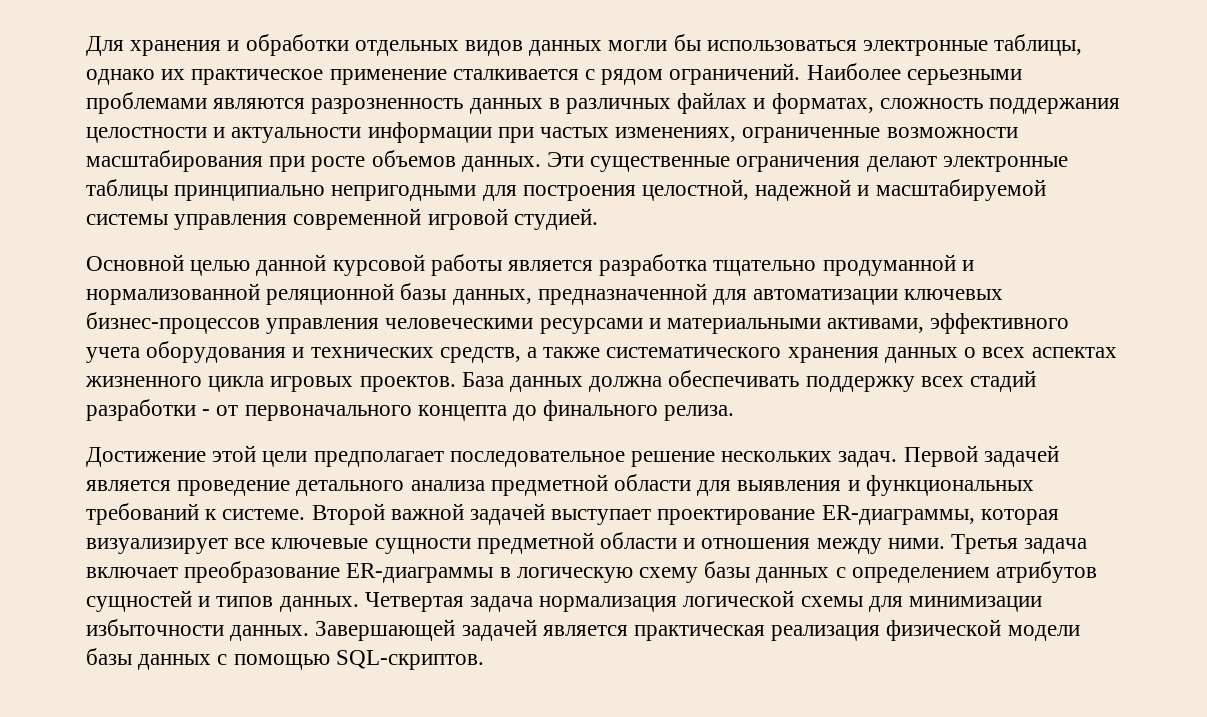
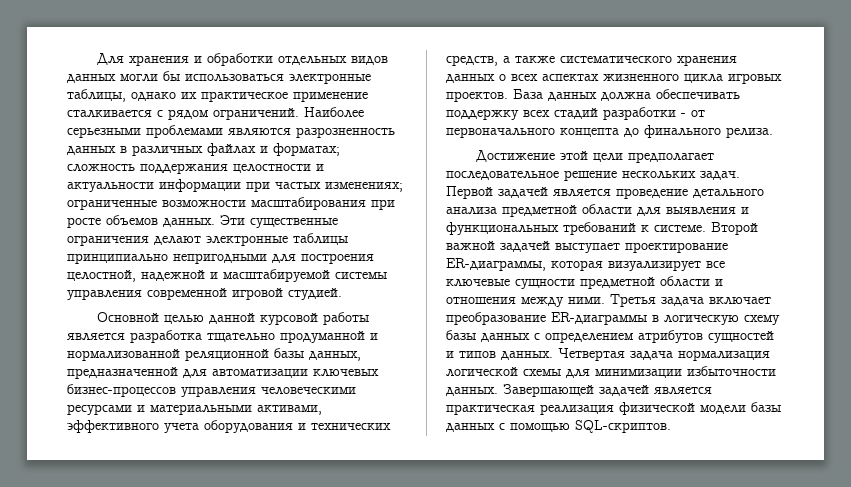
- Наиболее серьезными проблемами являются разрозненность данных в различных файлах и форматах, сложность поддержания целостности и актуальности информации при частых изменениях, ограниченные возможности масштабирования при росте объемов данных.
+ Наиболее серьезными проблемами являются разрозненность данных в различных файлах и форматах; сложность поддержания целостности и актуальности информации при частых изменениях; ограниченные возможности масштабирования при росте объемов данных.

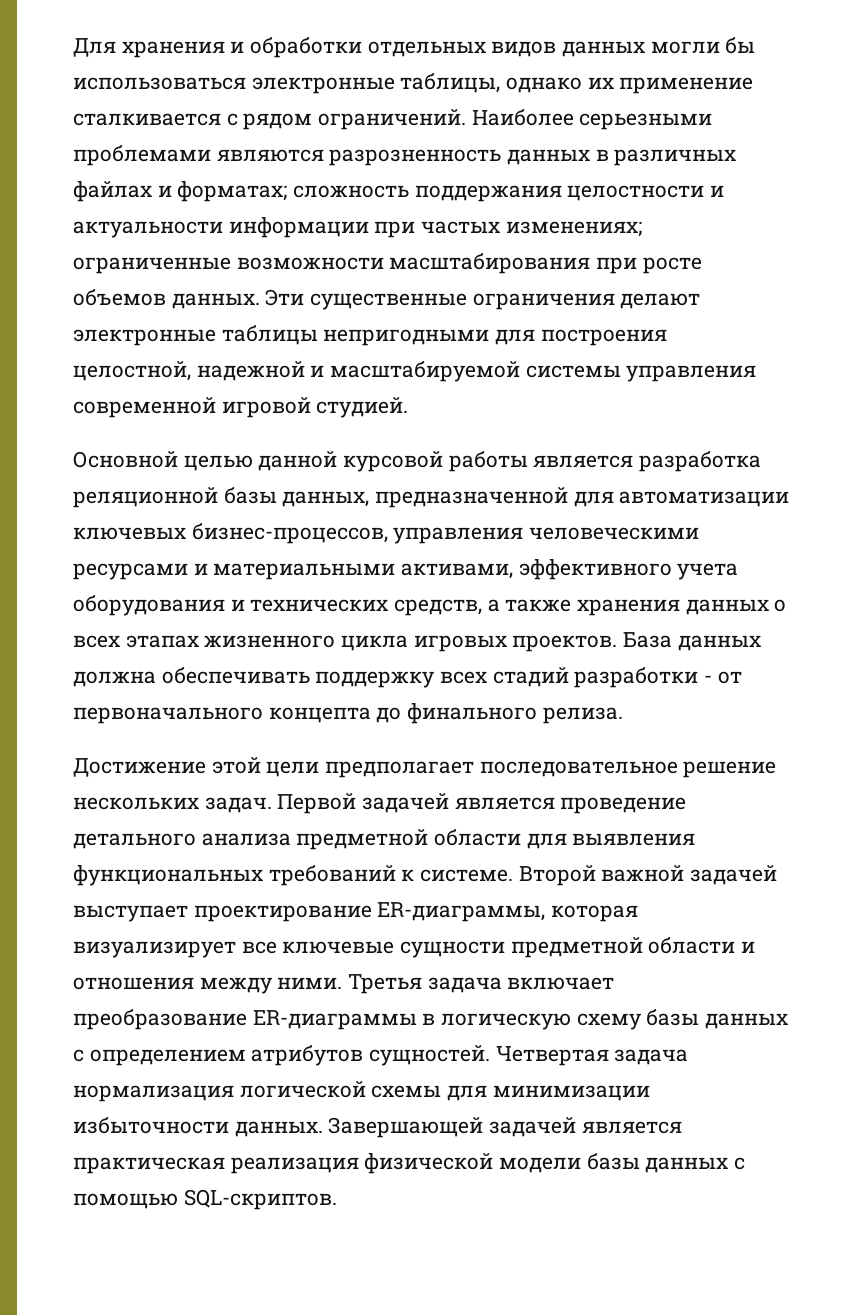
- Для хранения и обработки отдельных видов данных могли бы использоваться электронные таблицы, однако их практическое применение сталкивается с рядом ограничений.
+ Для хранения и обработки отдельных видов данных могли бы использоваться электронные таблицы, однако их применение сталкивается с рядом ограничений.
- Эти существенные ограничения делают электронные таблицы принципиально непригодными для построения целостной, надежной и масштабируемой системы управления современной игровой студией.
+ Эти существенные ограничения делают электронные таблицы непригодными для построения целостной, надежной и масштабируемой системы управления современной игровой студией.
- Основной целью данной курсовой работы является разработка тщательно продуманной и нормализованной реляционной базы данных, предназначенной для автоматизации ключевых бизнес-процессов управления человеческими ресурсами и материальными активами, эффективного учета оборудования и технических средств, а также систематического хранения данных о всех аспектах жизненного цикла игровых проектов.
+ Основной целью данной курсовой работы является разработка реляционной базы данных, предназначенной для автоматизации ключевых бизнес-процессов, управления человеческими ресурсами и материальными активами, эффективного учета оборудования и технических средств, а также хранения данных о всех этапах жизненного цикла игровых проектов.
- Первой задачей является проведение детального анализа предметной области для выявления и функциональных требований к системе.
+ Первой задачей является проведение детального анализа предметной области для выявления функциональных требований к системе.
- Третья задача включает преобразование ER-диаграммы в логическую схему базы данных с определением атрибутов сущностей и типов данных.
+ Третья задача включает преобразование ER-диаграммы в логическую схему базы данных с определением атрибутов сущностей.

